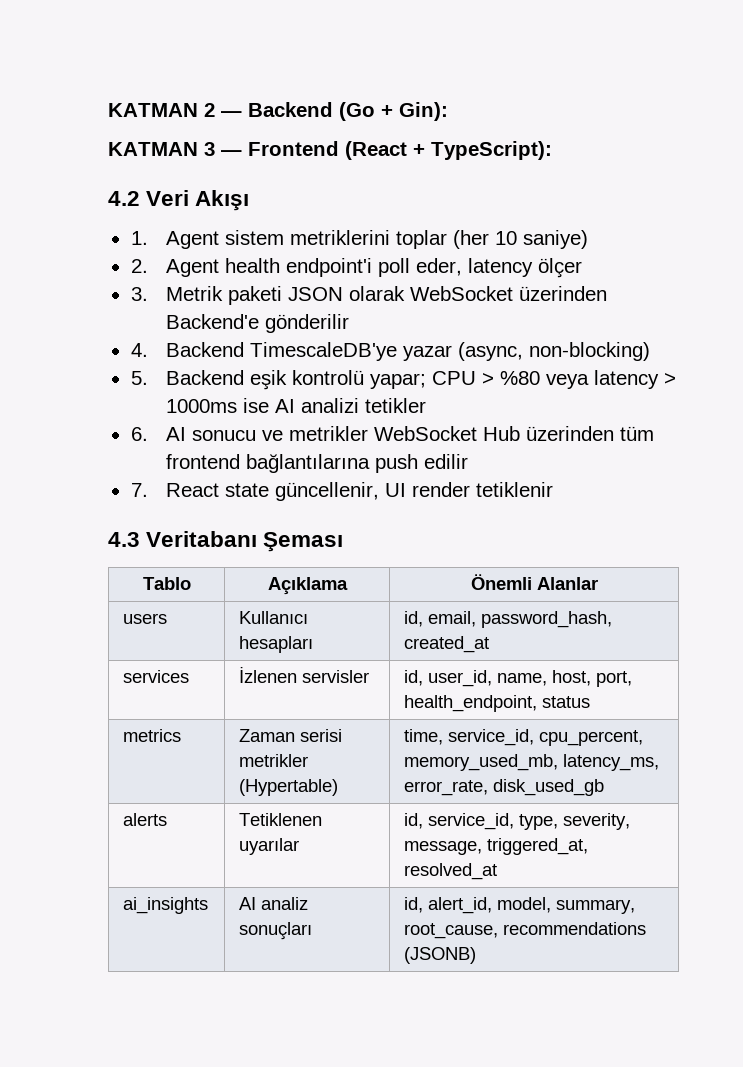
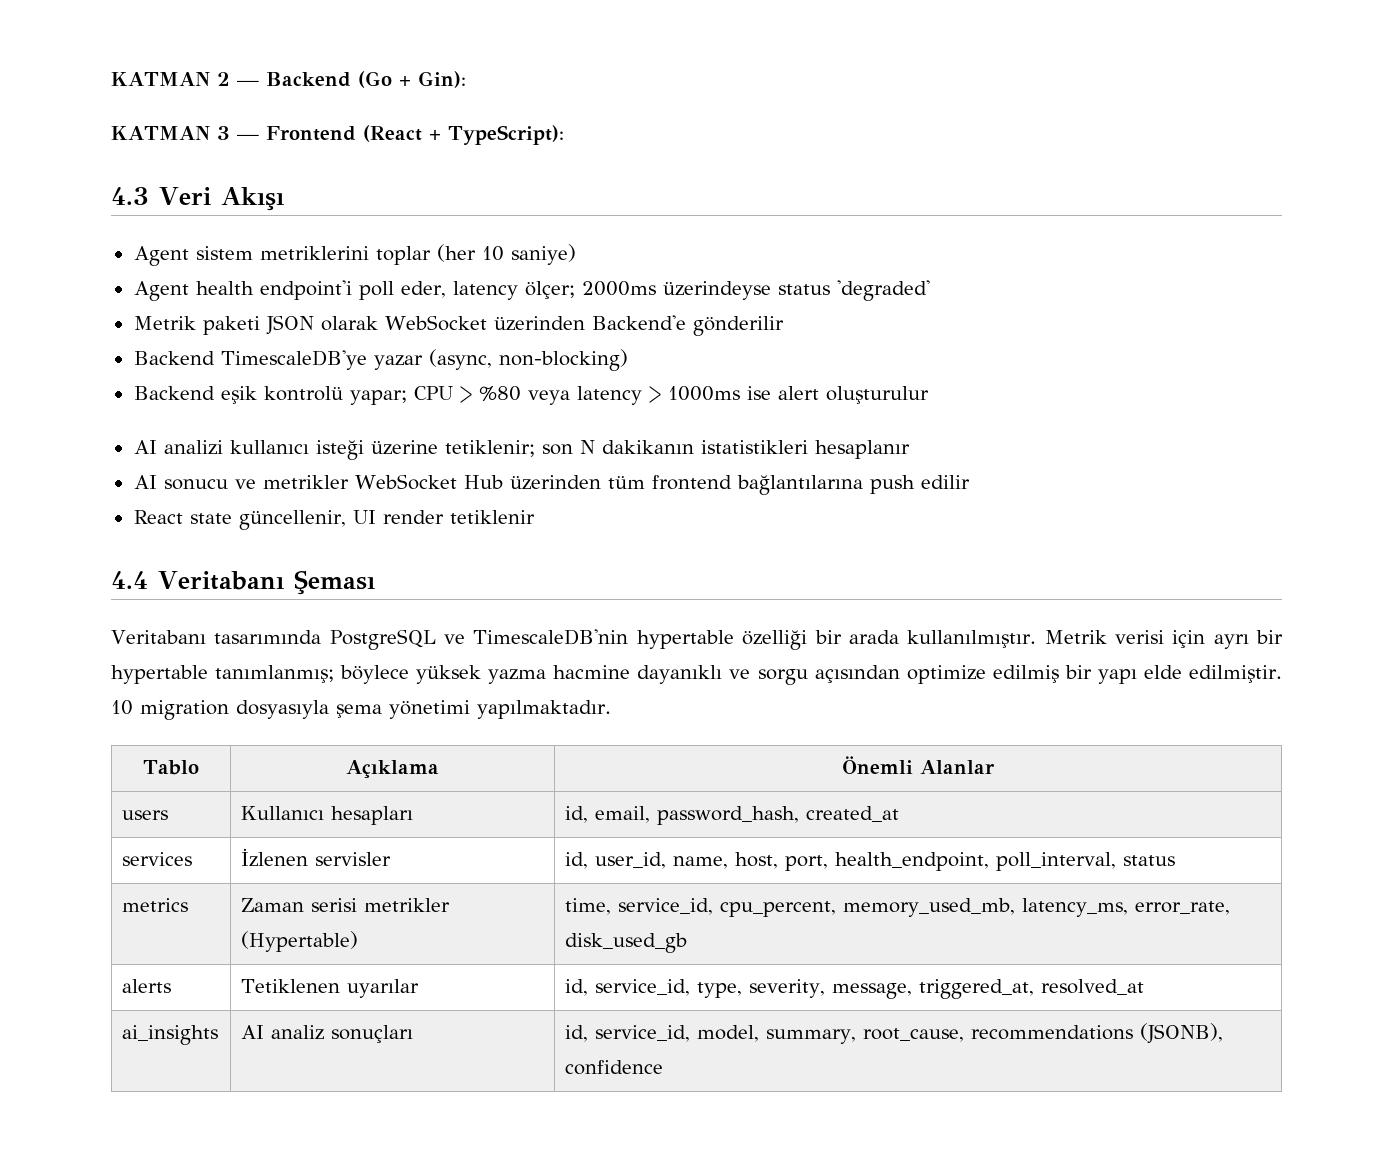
- 4.2 Veri Akışı
+ 4.3 Veri Akışı
- 1. Agent sistem metriklerini toplar (her 10 saniye)
+ Agent sistem metriklerini toplar (her 10 saniye)
- 2. Agent health endpoint'i poll eder, latency ölçer
- 3. Metrik paketi JSON olarak WebSocket üzerinden Backend'e gönderilir
+ Agent health endpoint'i poll eder, latency ölçer; 2000ms üzerindeyse status 'degraded'
+ Metrik paketi JSON olarak WebSocket üzerinden Backend'e gönderilir
- 4. Backend TimescaleDB'ye yazar (async, non-blocking)
+ Backend TimescaleDB'ye yazar (async, non-blocking)
- 5. Backend eşik kontrolü yapar; CPU > %80 veya latency > 1000ms ise AI analizi tetikler
- 6. AI sonucu ve metrikler WebSocket Hub üzerinden tüm frontend bağlantılarına push edilir
+ Backend eşik kontrolü yapar; CPU > %80 veya latency > 1000ms ise alert oluşturulur
+ AI analizi kullanıcı isteği üzerine tetiklenir; son N dakikanın istatistikleri hesaplanır
+ AI sonucu ve metrikler WebSocket Hub üzerinden tüm frontend bağlantılarına push edilir
- 7. React state güncellenir, UI render tetiklenir
+ React state güncellenir, UI render tetiklenir
- 4.3 Veritabanı Şeması
+ 4.4 Veritabanı Şeması
+ Veritabanı tasarımında PostgreSQL ve TimescaleDB'nin hypertable özelliği bir arada kullanılmıştır. Metrik verisi için ayrı bir hypertable tanımlanmış; böylece yüksek yazma hacmine dayanıklı ve sorgu açısından optimize edilmiş bir yapı elde edilmiştir. 10 migration dosyasıyla şema yönetimi yapılmaktadır.
- services | İzlenen servisler | id, user_id, name, host, port, health_endpoint, status
+ services | İzlenen servisler | id, user_id, name, host, port, health_endpoint, poll_interval, status
- ai_insights | AI analiz sonuçları | id, alert_id, model, summary, root_cause, recommendations (JSONB)
+ ai_insights | AI analiz sonuçları | id, service_id, model, summary, root_cause, recommendations (JSONB), confidence

